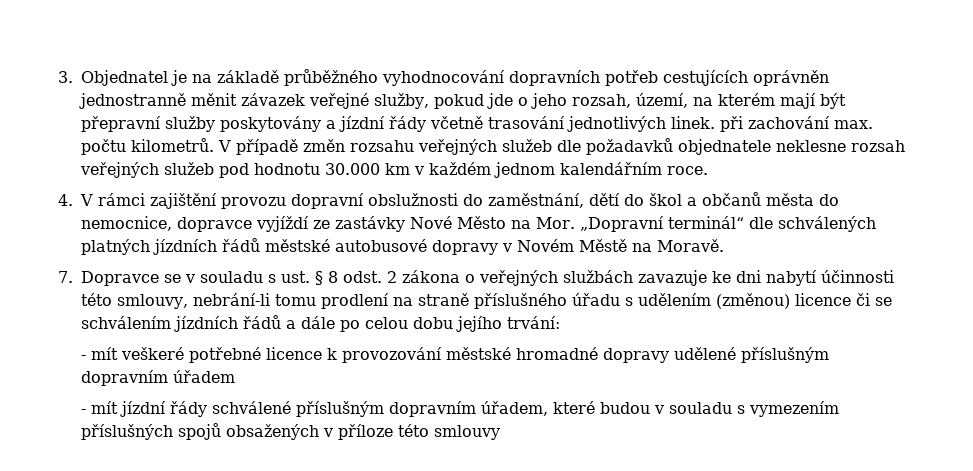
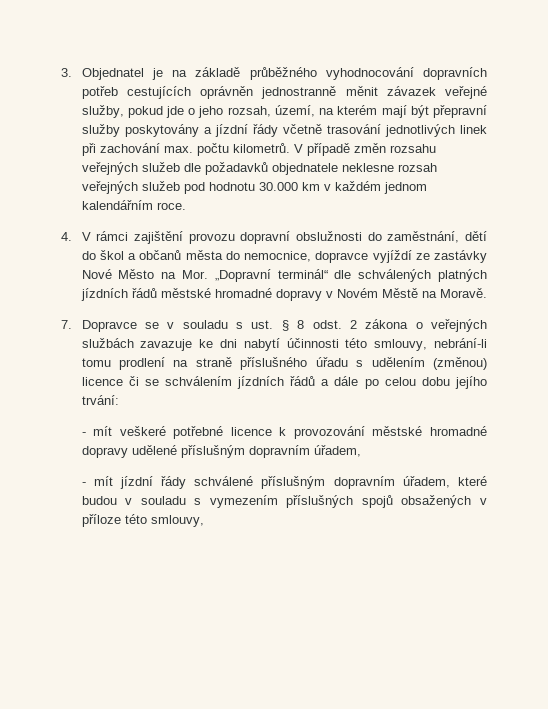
- 3. Objednatel je na základě průběžného vyhodnocování dopravních potřeb cestujících oprávněn jednostranně měnit závazek veřejné služby, pokud jde o jeho rozsah, území, na kterém mají být přepravní služby poskytovány a jízdní řády včetně trasování jednotlivých linek. při zachování max. počtu kilometrů.
+ 3. Objednatel je na základě průběžného vyhodnocování dopravních potřeb cestujících oprávněn jednostranně měnit závazek veřejné služby, pokud jde o jeho rozsah, území, na kterém mají být přepravní služby poskytovány a jízdní řády včetně trasování jednotlivých linek při zachování max. počtu kilometrů.
- 4. V rámci zajištění provozu dopravní obslužnosti do zaměstnání, dětí do škol a občanů města do nemocnice, dopravce vyjíždí ze zastávky Nové Město na Mor. „Dopravní terminál“ dle schválených platných jízdních řádů městské autobusové dopravy v Novém Městě na Moravě.
+ 4. V rámci zajištění provozu dopravní obslužnosti do zaměstnání, dětí do škol a občanů města do nemocnice, dopravce vyjíždí ze zastávky Nové Město na Mor. „Dopravní terminál“ dle schválených platných jízdních řádů městské hromadné dopravy v Novém Městě na Moravě.
- - mít veškeré potřebné licence k provozování městské hromadné dopravy udělené příslušným dopravním úřadem
+ - mít veškeré potřebné licence k provozování městské hromadné dopravy udělené příslušným dopravním úřadem,
- - mít jízdní řády schválené příslušným dopravním úřadem, které budou v souladu s vymezením příslušných spojů obsažených v příloze této smlouvy
+ - mít jízdní řády schválené příslušným dopravním úřadem, které budou v souladu s vymezením příslušných spojů obsažených v příloze této smlouvy,

